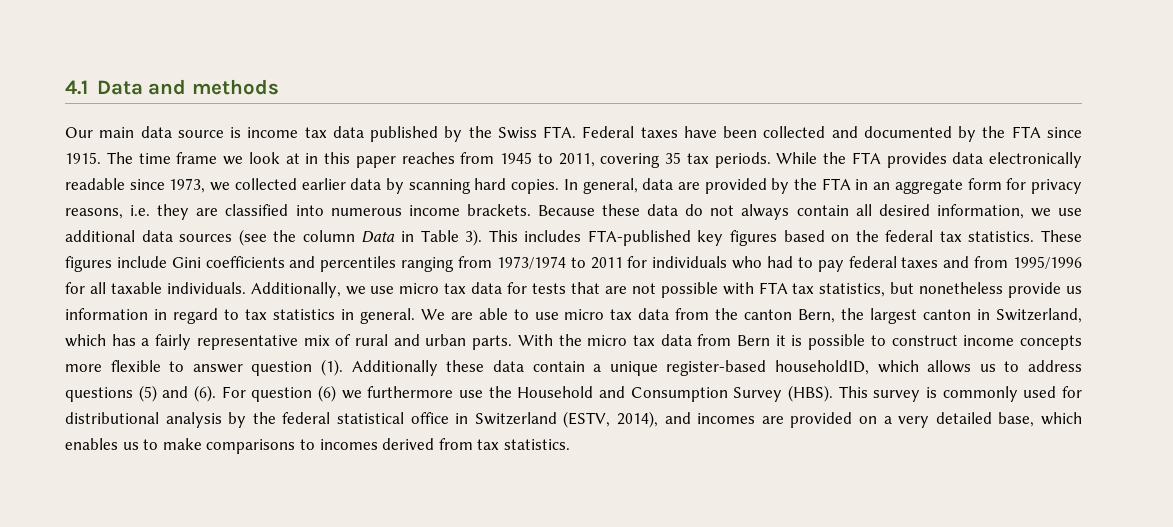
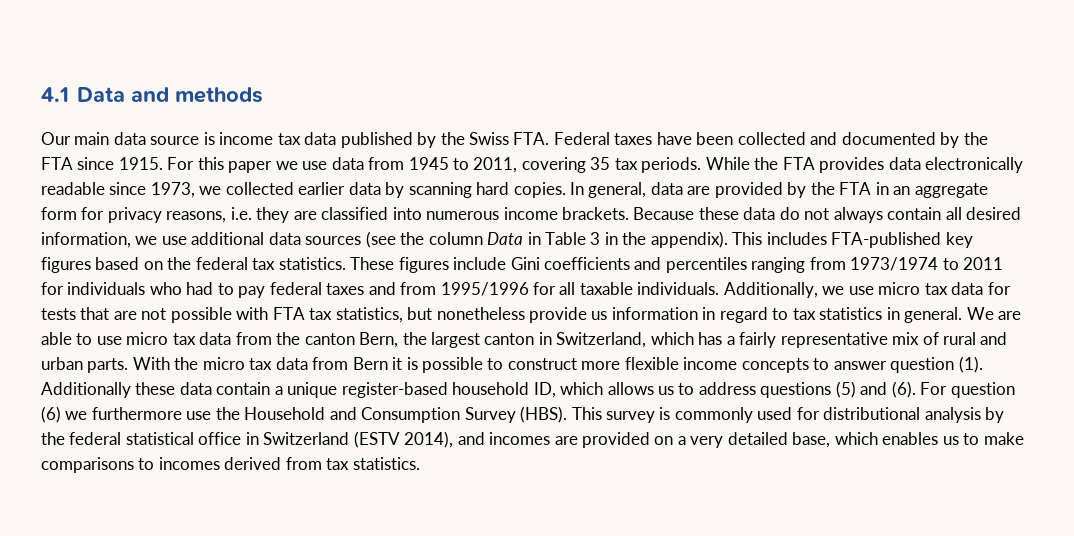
- The time frame we look at in this paper reaches from 1945 to 2011, covering 35 tax periods.
+ For this paper we use data from 1945 to 2011, covering 35 tax periods.
- Because these data do not always contain all desired information, we use additional data sources (see the column Data in Table 3).
+ Because these data do not always contain all desired information, we use additional data sources (see the column Data in Table 3 in the appendix).
- With the micro tax data from Bern it is possible to construct income concepts more flexible to answer question (1).
+ With the micro tax data from Bern it is possible to construct more flexible income concepts to answer question (1).
- Additionally these data contain a unique register-based householdID, which allows us to address questions (5) and (6).
+ Additionally these data contain a unique register-based household ID, which allows us to address questions (5) and (6).
- This survey is commonly used for distributional analysis by the federal statistical office in Switzerland (ESTV, 2014), and incomes are provided on a very detailed base, which enables us to make comparisons to incomes derived from tax statistics.
+ This survey is commonly used for distributional analysis by the federal statistical office in Switzerland (ESTV 2014), and incomes are provided on a very detailed base, which enables us to make comparisons to incomes derived from tax statistics.

